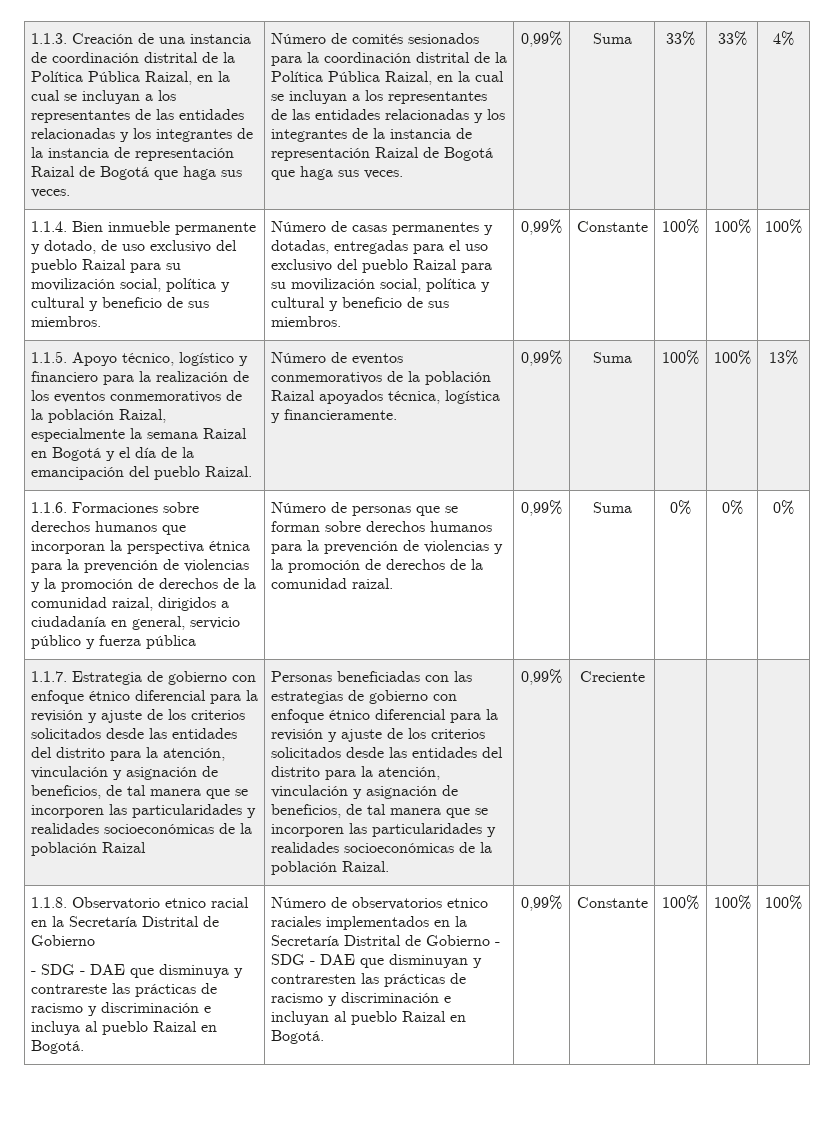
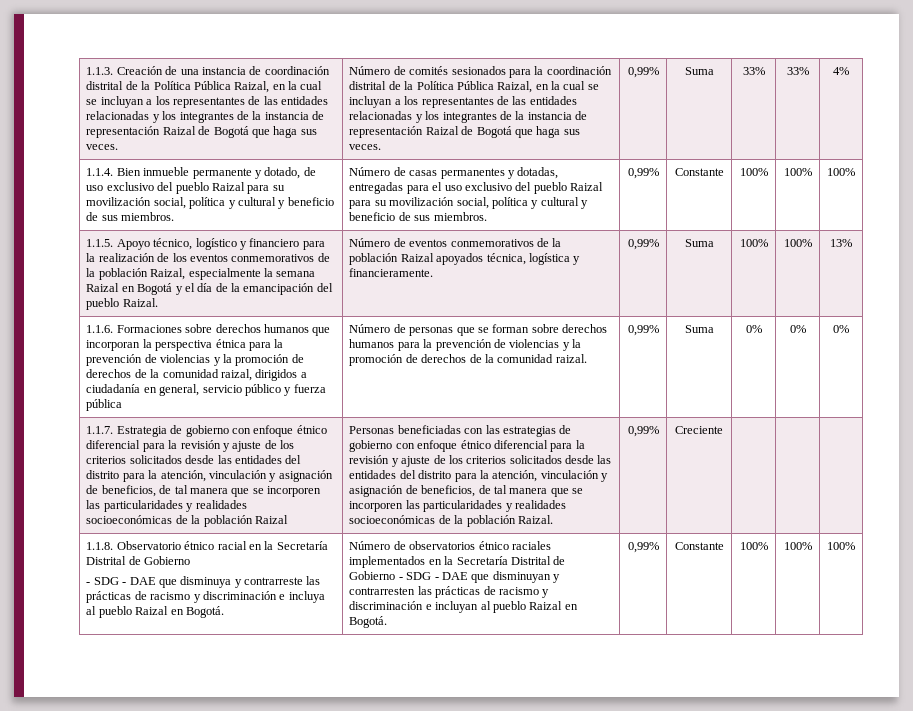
- 1.1.8. Observatorio etnico racial en la Secretaría Distrital de Gobierno
+ 1.1.8. Observatorio étnico racial en la Secretaría Distrital de Gobierno
- - SDG - DAE que disminuya y contrareste las prácticas de racismo y discriminación e incluya al pueblo Raizal en Bogotá.
+ - SDG - DAE que disminuya y contrarreste las prácticas de racismo y discriminación e incluya al pueblo Raizal en Bogotá.
- Número de observatorios etnico raciales implementados en la Secretaría Distrital de Gobierno - SDG - DAE que disminuyan y contraresten las prácticas de racismo y discriminación e incluyan al pueblo Raizal en Bogotá.
+ Número de observatorios étnico raciales implementados en la Secretaría Distrital de Gobierno - SDG - DAE que disminuyan y contrarresten las prácticas de racismo y discriminación e incluyan al pueblo Raizal en Bogotá.

